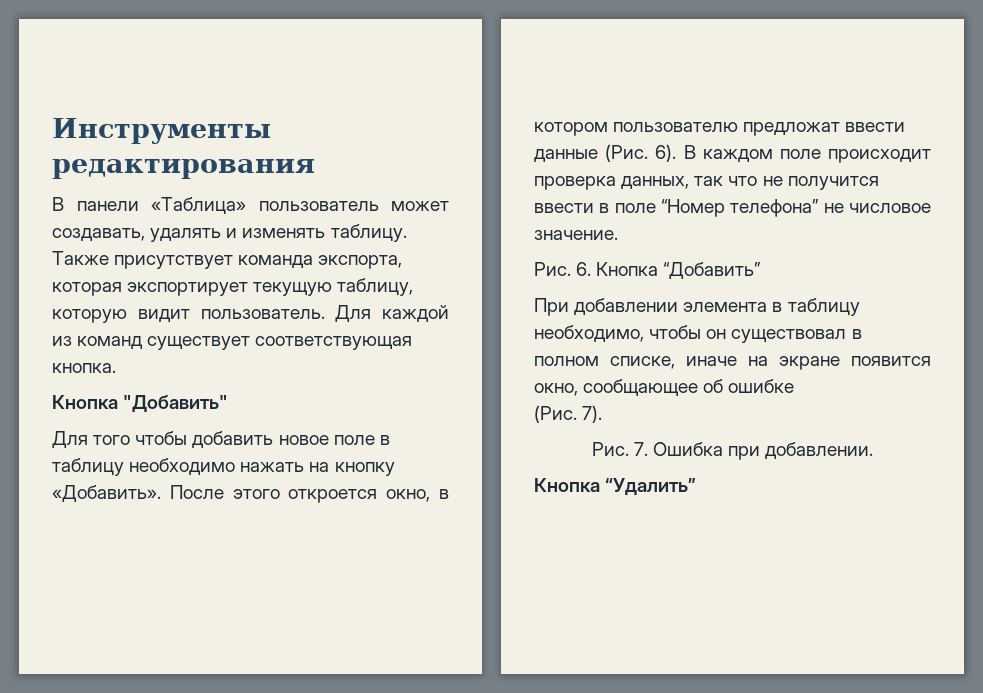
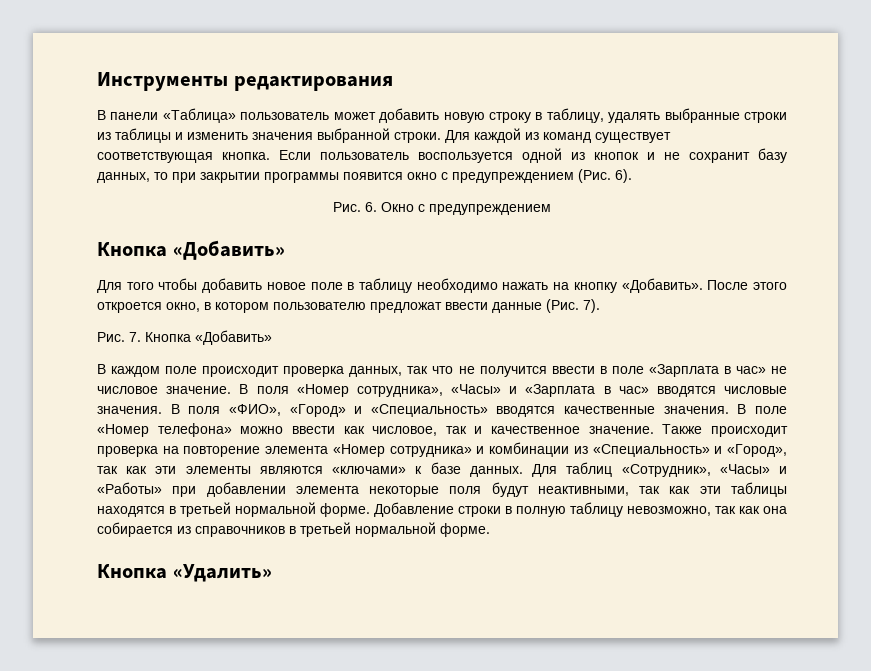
- В панели «Таблица» пользователь может создавать, удалять и изменять таблицу. Также присутствует команда экспорта, которая экспортирует текущую таблицу, которую видит пользователь.
+ В панели «Таблица» пользователь может добавить новую строку в таблицу, удалять выбранные строки из таблицы и изменить значения выбранной строки.
- Для каждой из команд существует соответствующая кнопка.
- Кнопка "Добавить"
+ Для каждой из команд существует соответствующая кнопка. Если пользователь воспользуется одной из кнопок и не сохранит базу данных, то при закрытии программы появится окно с предупреждением (Рис. 6).
+ Рис. 6. Окно с предупреждением
+ Кнопка «Добавить»
- После этого откроется окно, в котором пользователю предложат ввести данные (Рис. 6). В каждом поле происходит проверка данных, так что не получится ввести в поле “Номер телефона” не числовое значение.
- Рис. 6. Кнопка “Добавить”
- При добавлении элемента в таблицу необходимо, чтобы он существовал в полном списке, иначе на экране появится окно, сообщающее об ошибке
- (Рис. 7).
- Рис. 7. Ошибка при добавлении.
- Кнопка “Удалить”
+ После этого откроется окно, в котором пользователю предложат ввести данные (Рис. 7).
+ Рис. 7. Кнопка «Добавить»
+ В каждом поле происходит проверка данных, так что не получится ввести в поле «Зарплата в час» не числовое значение. В поля «Номер сотрудника», «Часы» и «Зарплата в час» вводятся числовые значения. В поля «ФИО», «Город» и «Специальность» вводятся качественные значения. В поле «Номер телефона» можно ввести как числовое, так и качественное значение. Также происходит проверка на повторение элемента «Номер сотрудника» и комбинации из «Специальность» и «Город», так как эти элементы являются «ключами» к базе данных. Для таблиц «Сотрудник», «Часы» и «Работы» при добавлении элемента некоторые поля будут неактивными, так как эти таблицы находятся в третьей нормальной форме. Добавление строки в полную таблицу невозможно, так как она собирается из справочников в третьей нормальной форме.
+ Кнопка «Удалить»

